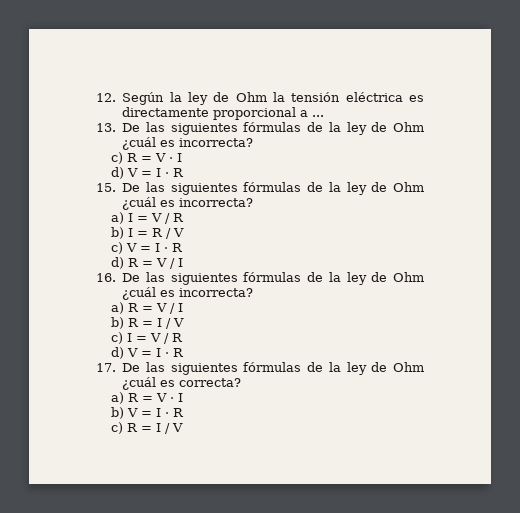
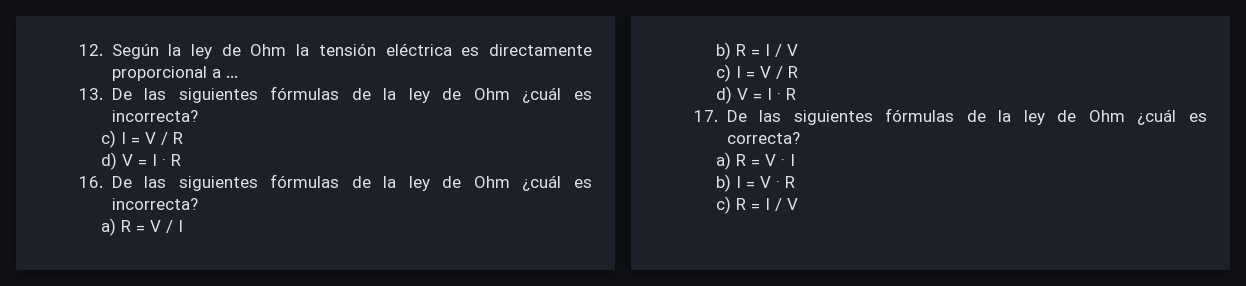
  13. De las siguientes fórmulas de la ley de Ohm ¿cuál es incorrecta?
- c) R = V · I
+ c) I = V / R
  d) V = I · R
- 15. De las siguientes fórmulas de la ley de Ohm ¿cuál es incorrecta?
- a) I = V / R
- b) I = R / V
- c) V = I · R
- d) R = V / I
- b) V = I · R
+ b) I = V · R

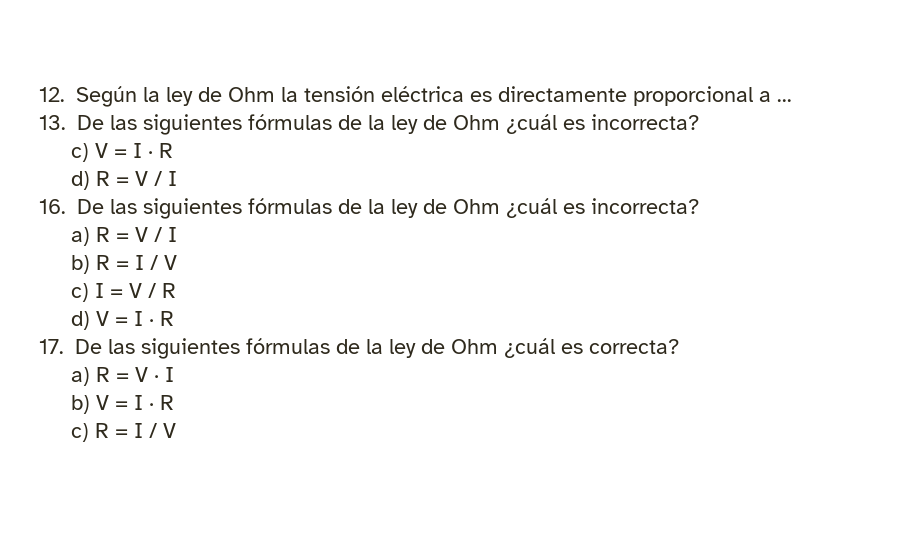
  13. De las siguientes fórmulas de la ley de Ohm ¿cuál es incorrecta?
- c) I = V / R
- d) V = I · R
+ c) V = I · R
+ d) R = V / I
- b) I = V · R
+ b) V = I · R

